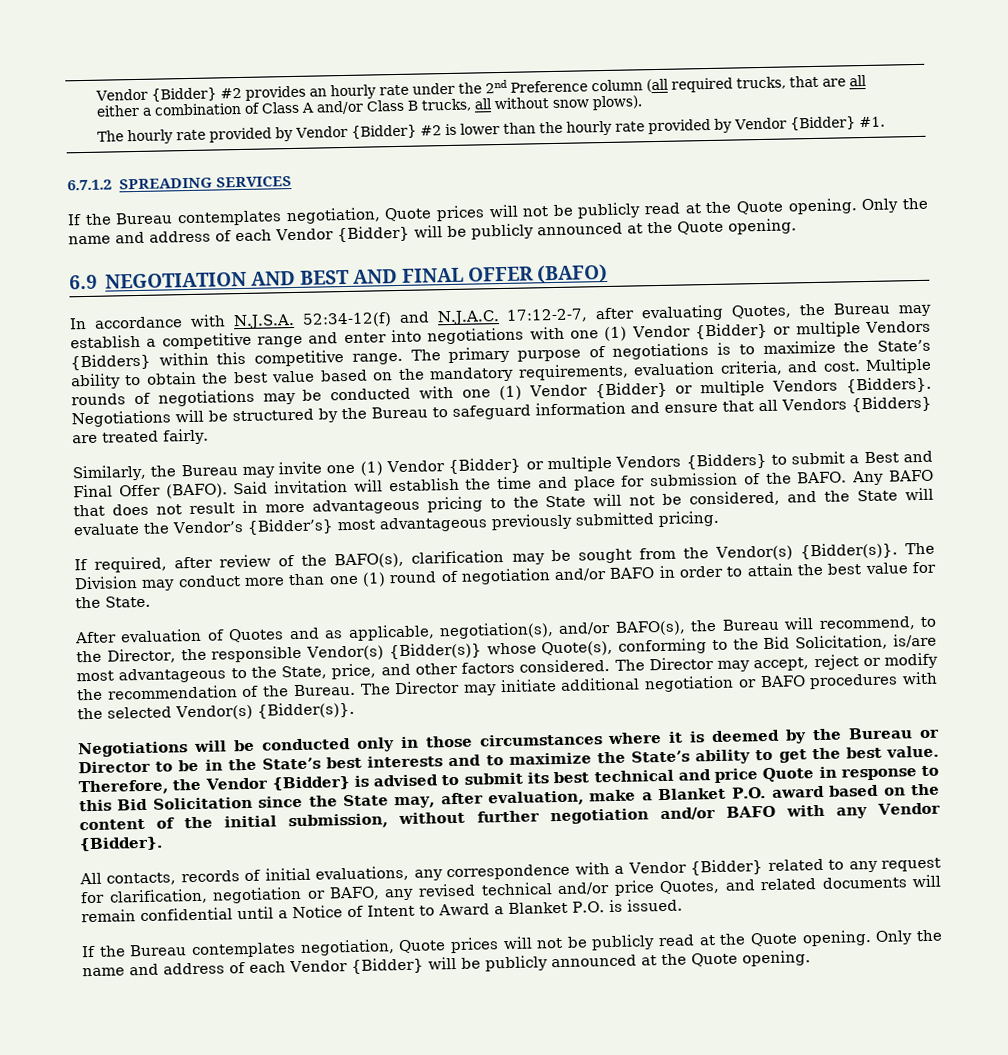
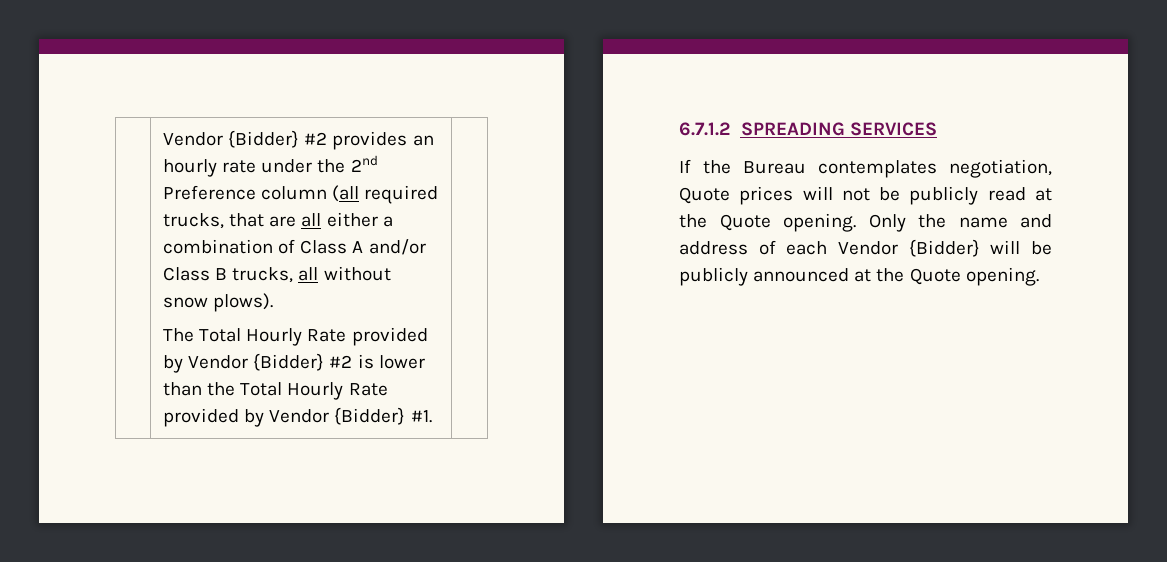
- The hourly rate provided by Vendor {Bidder} #2 is lower than the hourly rate provided by Vendor {Bidder} #1.
+ The Total Hourly Rate provided by Vendor {Bidder} #2 is lower than the Total Hourly Rate provided by Vendor {Bidder} #1.
- 6.9 NEGOTIATION AND BEST AND FINAL OFFER (BAFO)
- In accordance with N.J.S.A. 52:34-12(f) and N.J.A.C. 17:12-2-7, after evaluating Quotes, the Bureau may establish a competitive range and enter into negotiations with one (1) Vendor {Bidder} or multiple Vendors {Bidders} within this competitive range. The primary purpose of negotiations is to maximize the State’s ability to obtain the best value based on the mandatory requirements, evaluation criteria, and cost. Multiple rounds of negotiations may be conducted with one (1) Vendor {Bidder} or multiple Vendors {Bidders}. Negotiations will be structured by the Bureau to safeguard information and ensure that all Vendors {Bidders} are treated fairly.
- Similarly, the Bureau may invite one (1) Vendor {Bidder} or multiple Vendors {Bidders} to submit a Best and Final Offer (BAFO). Said invitation will establish the time and place for submission of the BAFO. Any BAFO that does not result in more advantageous pricing to the State will not be considered, and the State will evaluate the Vendor’s {Bidder’s} most advantageous previously submitted pricing.
- If required, after review of the BAFO(s), clarification may be sought from the Vendor(s) {Bidder(s)}. The Division may conduct more than one (1) round of negotiation and/or BAFO in order to attain the best value for the State.
- After evaluation of Quotes and as applicable, negotiation(s), and/or BAFO(s), the Bureau will recommend, to the Director, the responsible Vendor(s) {Bidder(s)} whose Quote(s), conforming to the Bid Solicitation, is/are most advantageous to the State, price, and other factors considered. The Director may accept, reject or modify the recommendation of the Bureau. The Director may initiate additional negotiation or BAFO procedures with the selected Vendor(s) {Bidder(s)}.
- Negotiations will be conducted only in those circumstances where it is deemed by the Bureau or Director to be in the State’s best interests and to maximize the State’s ability to get the best value. Therefore, the Vendor {Bidder} is advised to submit its best technical and price Quote in response to this Bid Solicitation since the State may, after evaluation, make a Blanket P.O. award based on the content of the initial submission, without further negotiation and/or BAFO with any Vendor {Bidder}.
- All contacts, records of initial evaluations, any correspondence with a Vendor {Bidder} related to any request for clarification, negotiation or BAFO, any revised technical and/or price Quotes, and related documents will remain confidential until a Notice of Intent to Award a Blanket P.O. is issued.
- If the Bureau contemplates negotiation, Quote prices will not be publicly read at the Quote opening. Only the name and address of each Vendor {Bidder} will be publicly announced at the Quote opening.

